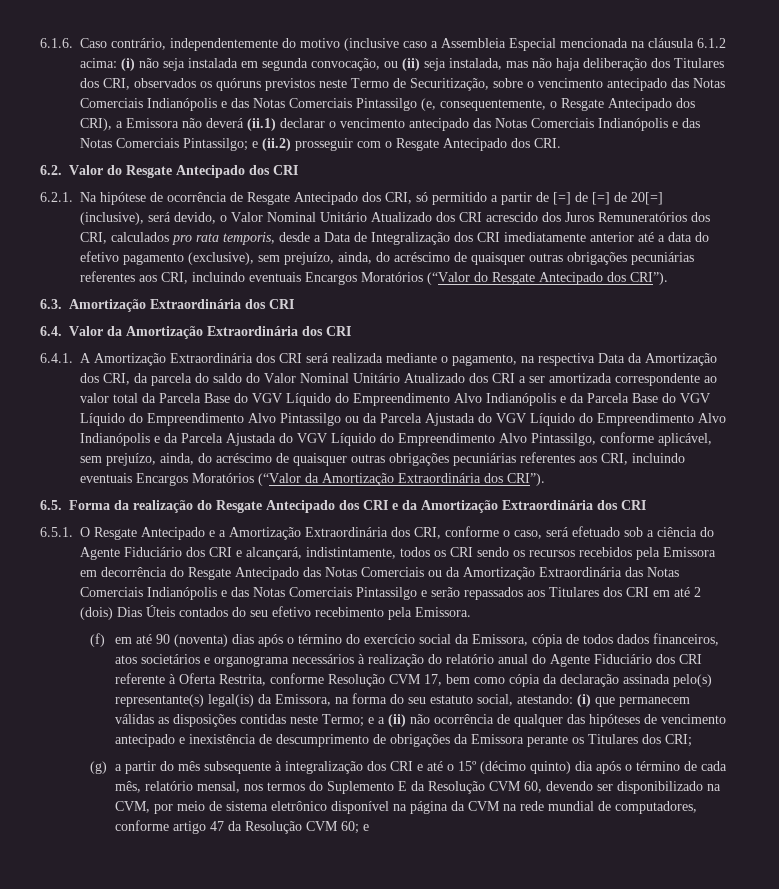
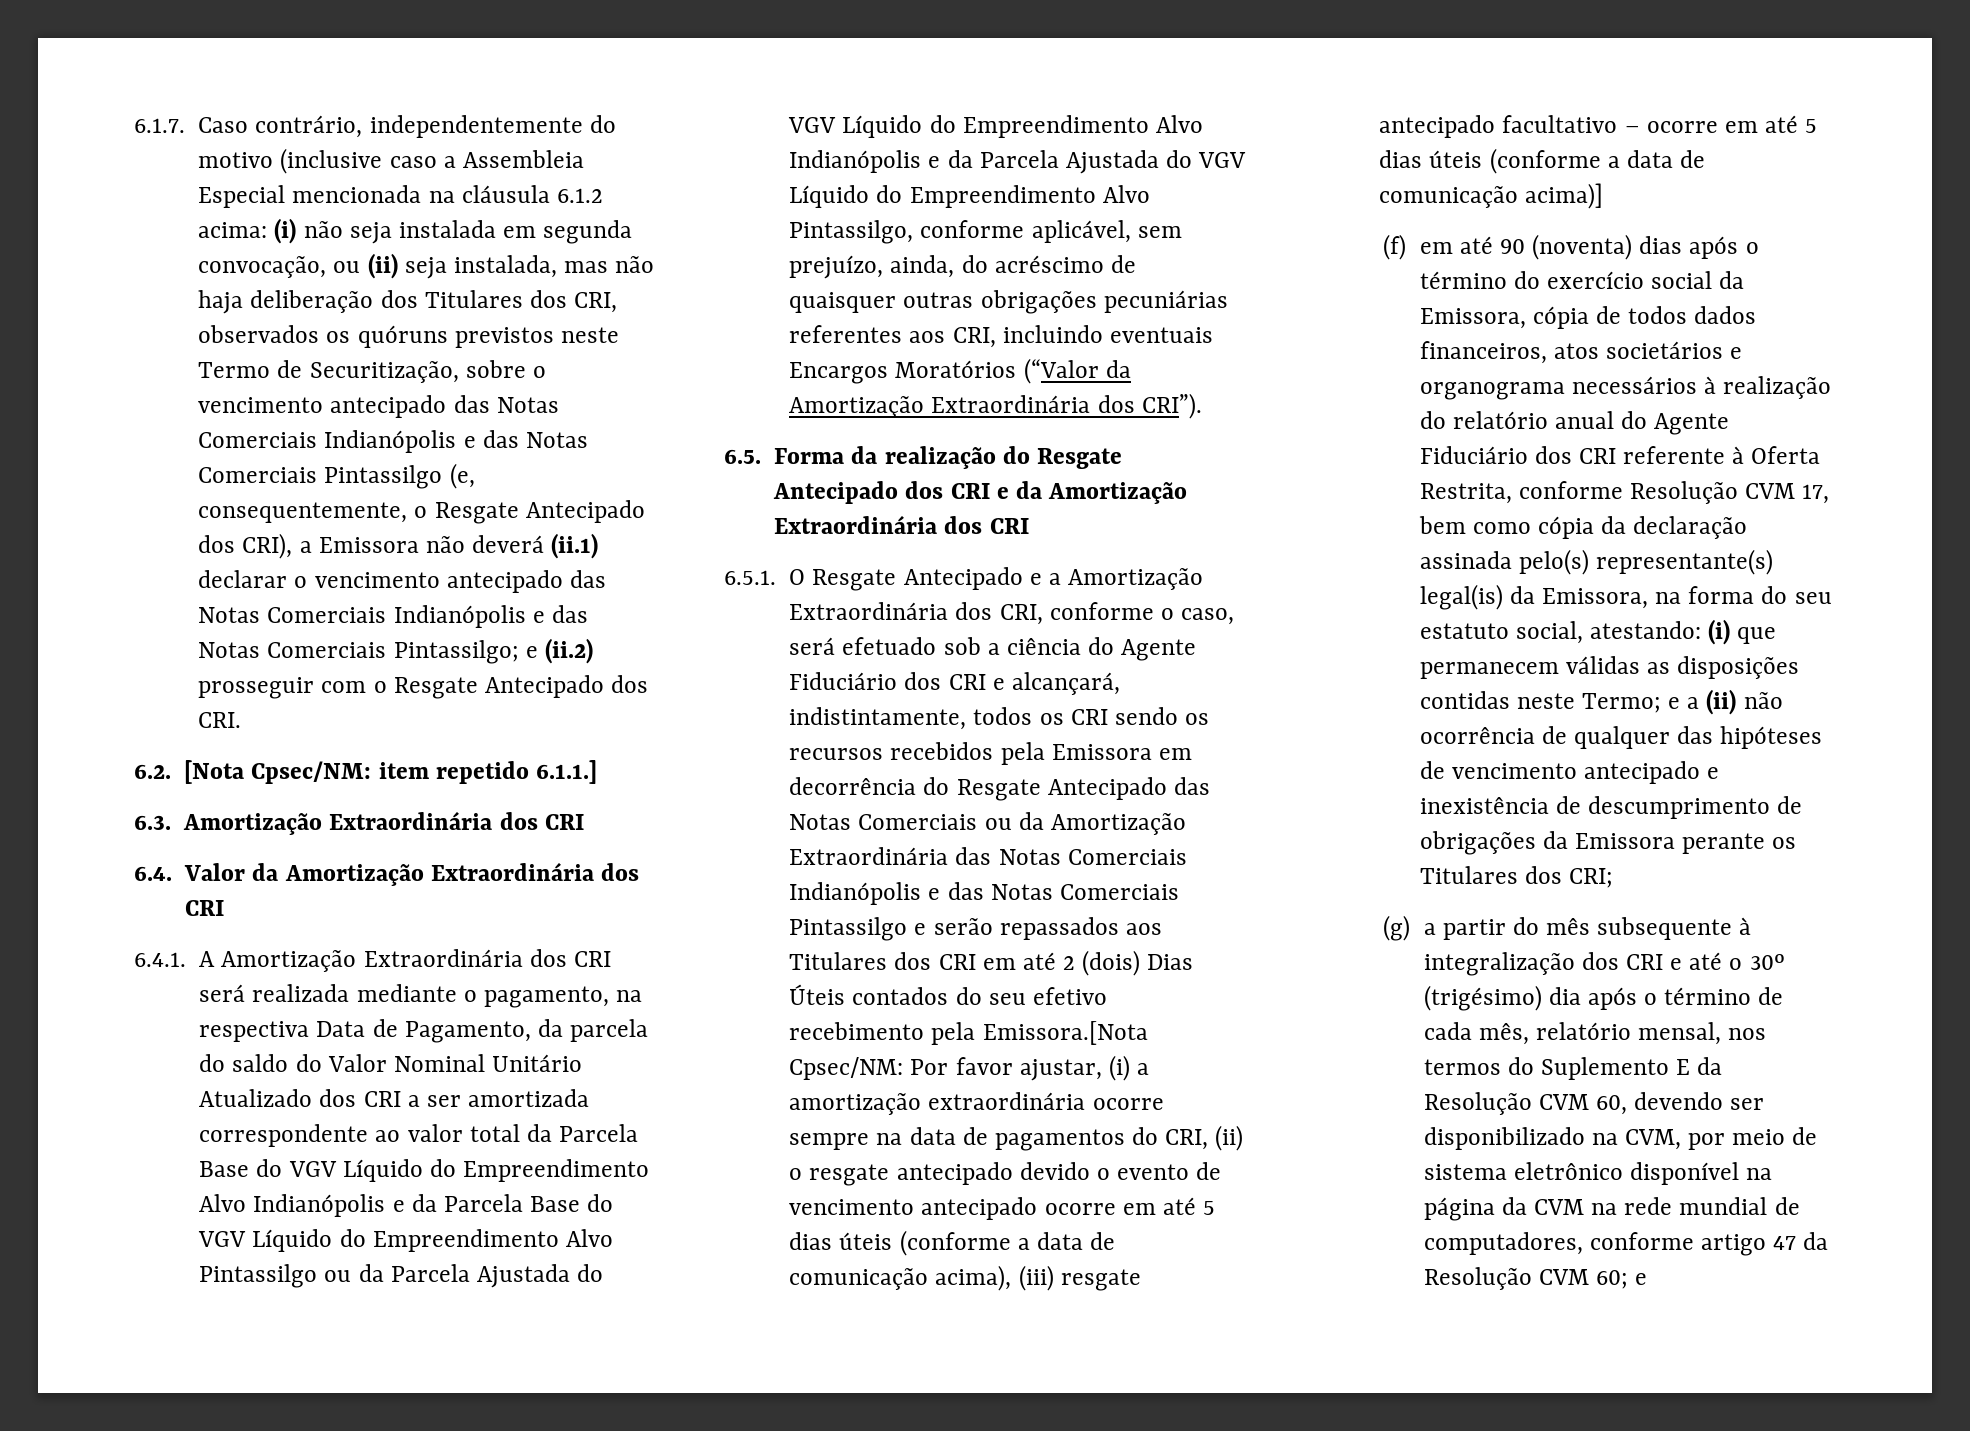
- 6.1.6. Caso contrário, independentemente do motivo (inclusive caso a Assembleia Especial mencionada na cláusula 6.1.2 acima:
+ 6.1.7. Caso contrário, independentemente do motivo (inclusive caso a Assembleia Especial mencionada na cláusula 6.1.2 acima:
- 6.2. Valor do Resgate Antecipado dos CRI
- 6.2.1. Na hipótese de ocorrência de Resgate Antecipado dos CRI, só permitido a partir de [=] de [=] de 20[=] (inclusive), será devido, o Valor Nominal Unitário Atualizado dos CRI acrescido dos Juros Remuneratórios dos CRI, calculados pro rata temporis, desde a Data de Integralização dos CRI imediatamente anterior até a data do efetivo pagamento (exclusive), sem prejuízo, ainda, do acréscimo de quaisquer outras obrigações pecuniárias referentes aos CRI, incluindo eventuais Encargos Moratórios (“Valor do Resgate Antecipado dos CRI”).
+ 6.2. [Nota Cpsec/NM: item repetido 6.1.1.]
- 6.4.1. A Amortização Extraordinária dos CRI será realizada mediante o pagamento, na respectiva Data da Amortização dos CRI, da parcela do saldo do Valor Nominal Unitário Atualizado dos CRI a ser amortizada correspondente ao valor total da Parcela Base do VGV Líquido do Empreendimento Alvo Indianópolis e da Parcela Base do VGV Líquido do Empreendimento Alvo Pintassilgo ou da Parcela Ajustada do VGV Líquido do Empreendimento Alvo Indianópolis e da Parcela Ajustada do VGV Líquido do Empreendimento Alvo Pintassilgo, conforme aplicável, sem prejuízo, ainda, do acréscimo de quaisquer outras obrigações pecuniárias referentes aos CRI, incluindo eventuais Encargos Moratórios (“Valor da Amortização Extraordinária dos CRI”).
+ 6.4.1. A Amortização Extraordinária dos CRI será realizada mediante o pagamento, na respectiva Data de Pagamento, da parcela do saldo do Valor Nominal Unitário Atualizado dos CRI a ser amortizada correspondente ao valor total da Parcela Base do VGV Líquido do Empreendimento Alvo Indianópolis e da Parcela Base do VGV Líquido do Empreendimento Alvo Pintassilgo ou da Parcela Ajustada do VGV Líquido do Empreendimento Alvo Indianópolis e da Parcela Ajustada do VGV Líquido do Empreendimento Alvo Pintassilgo, conforme aplicável, sem prejuízo, ainda, do acréscimo de quaisquer outras obrigações pecuniárias referentes aos CRI, incluindo eventuais Encargos Moratórios (“Valor da Amortização Extraordinária dos CRI”).
- 6.5.1. O Resgate Antecipado e a Amortização Extraordinária dos CRI, conforme o caso, será efetuado sob a ciência do Agente Fiduciário dos CRI e alcançará, indistintamente, todos os CRI sendo os recursos recebidos pela Emissora em decorrência do Resgate Antecipado das Notas Comerciais ou da Amortização Extraordinária das Notas Comerciais Indianópolis e das Notas Comerciais Pintassilgo e serão repassados aos Titulares dos CRI em até 2 (dois) Dias Úteis contados do seu efetivo recebimento pela Emissora.
+ 6.5.1. O Resgate Antecipado e a Amortização Extraordinária dos CRI, conforme o caso, será efetuado sob a ciência do Agente Fiduciário dos CRI e alcançará, indistintamente, todos os CRI sendo os recursos recebidos pela Emissora em decorrência do Resgate Antecipado das Notas Comerciais ou da Amortização Extraordinária das Notas Comerciais Indianópolis e das Notas Comerciais Pintassilgo e serão repassados aos Titulares dos CRI em até 2 (dois) Dias Úteis contados do seu efetivo recebimento pela Emissora.[Nota Cpsec/NM: Por favor ajustar, (i) a amortização extraordinária ocorre sempre na data de pagamentos do CRI, (ii) o resgate antecipado devido o evento de vencimento antecipado ocorre em até 5 dias úteis (conforme a data de comunicação acima), (iii) resgate antecipado facultativo – ocorre em até 5 dias úteis (conforme a data de comunicação acima)]
- (g) a partir do mês subsequente à integralização dos CRI e até o 15º (décimo quinto) dia após o término de cada mês, relatório mensal, nos termos do Suplemento E da Resolução CVM 60, devendo ser disponibilizado na CVM, por meio de sistema eletrônico disponível na página da CVM na rede mundial de computadores, conforme artigo 47 da Resolução CVM 60; e
+ (g) a partir do mês subsequente à integralização dos CRI e até o 30º (trigésimo) dia após o término de cada mês, relatório mensal, nos termos do Suplemento E da Resolução CVM 60, devendo ser disponibilizado na CVM, por meio de sistema eletrônico disponível na página da CVM na rede mundial de computadores, conforme artigo 47 da Resolução CVM 60; e

